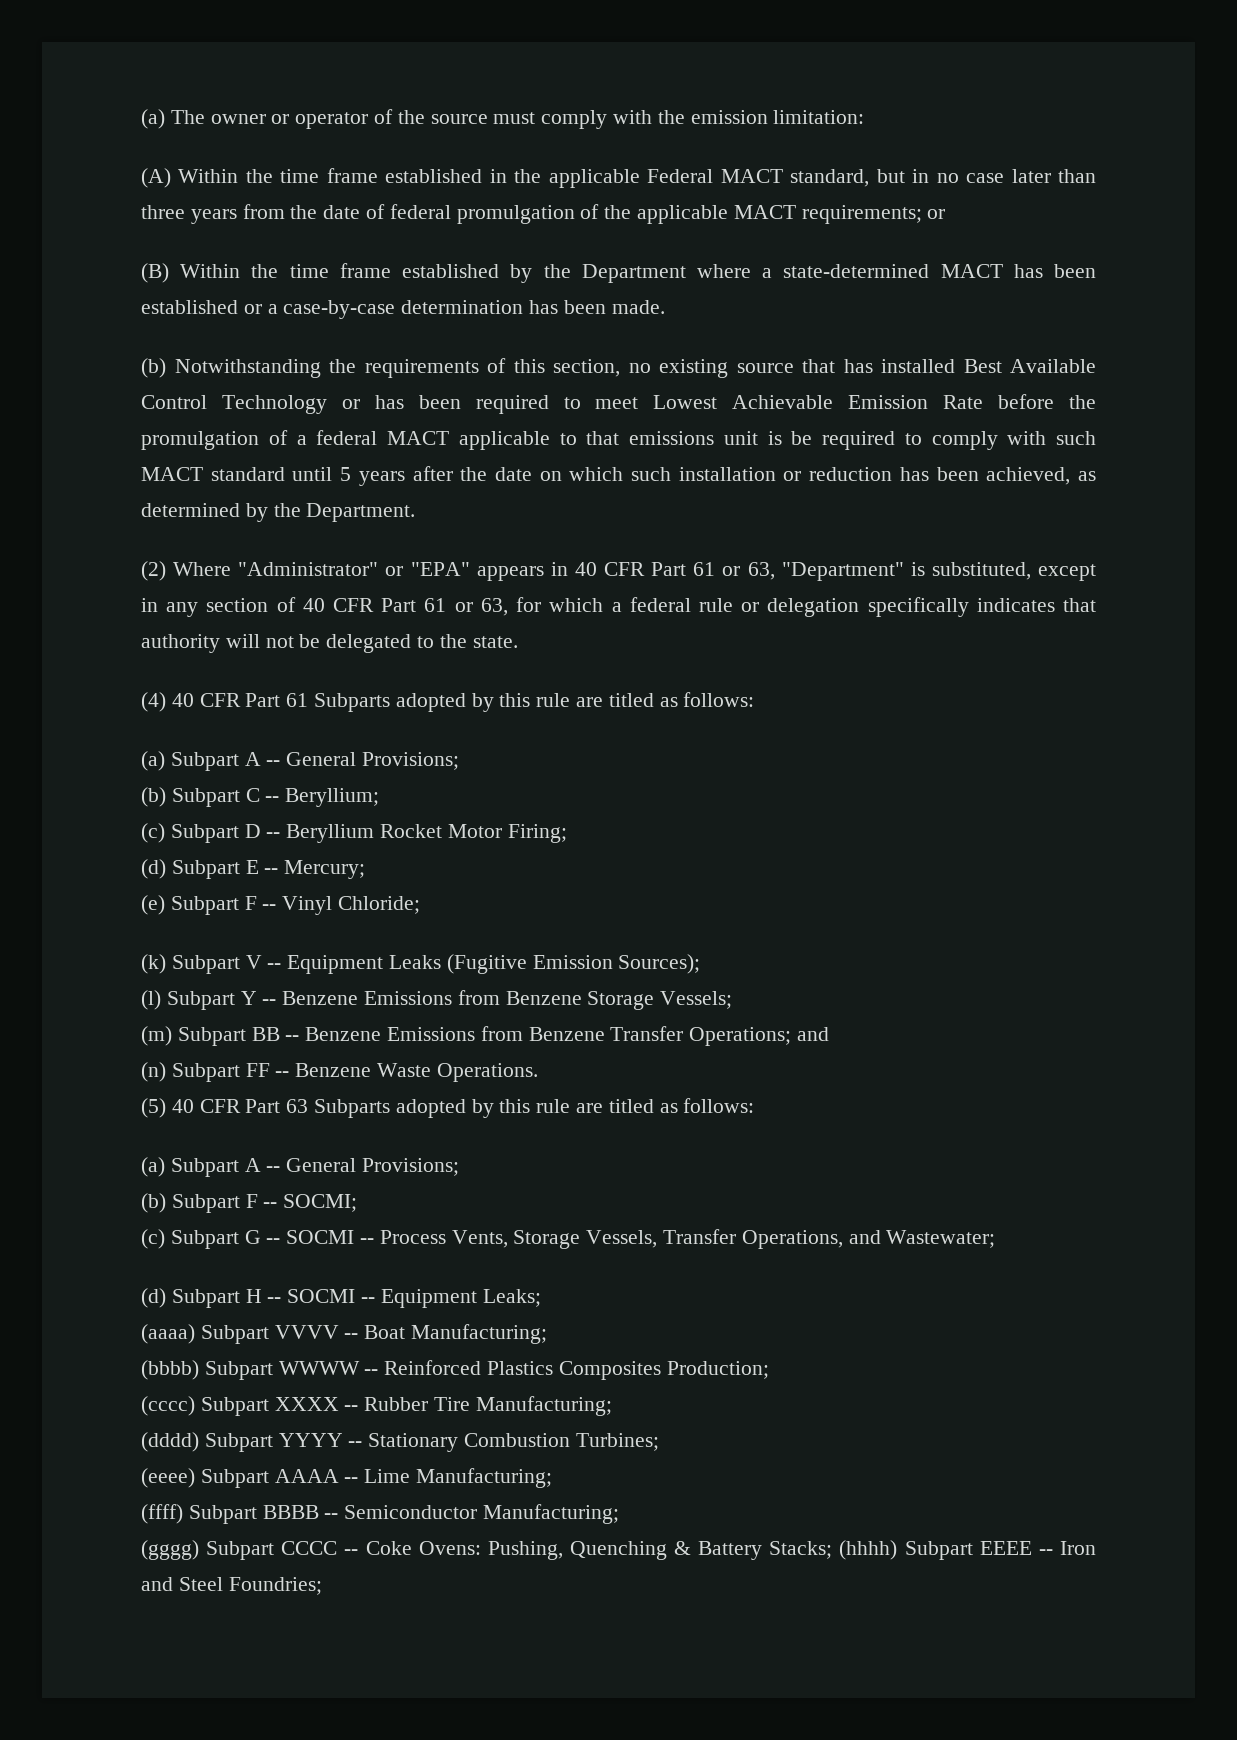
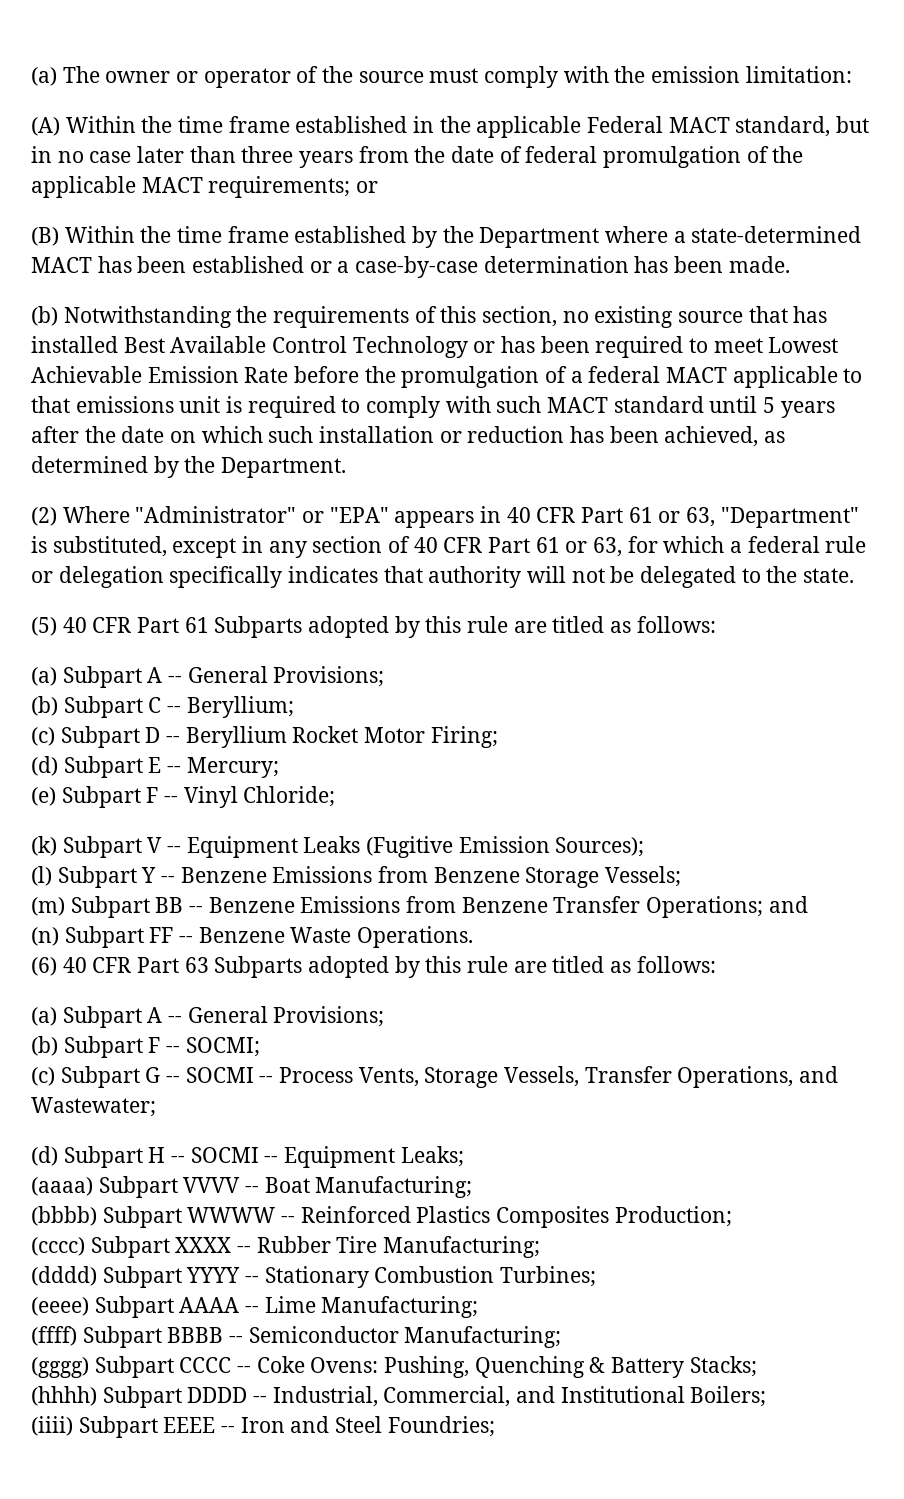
- (b) Notwithstanding the requirements of this section, no existing source that has installed Best Available Control Technology or has been required to meet Lowest Achievable Emission Rate before the promulgation of a federal MACT applicable to that emissions unit is be required to comply with such MACT standard until 5 years after the date on which such installation or reduction has been achieved, as determined by the Department.
+ (b) Notwithstanding the requirements of this section, no existing source that has installed Best Available Control Technology or has been required to meet Lowest Achievable Emission Rate before the promulgation of a federal MACT applicable to that emissions unit is required to comply with such MACT standard until 5 years after the date on which such installation or reduction has been achieved, as determined by the Department.
- (4) 40 CFR Part 61 Subparts adopted by this rule are titled as follows:
+ (5) 40 CFR Part 61 Subparts adopted by this rule are titled as follows:
- (5) 40 CFR Part 63 Subparts adopted by this rule are titled as follows:
+ (6) 40 CFR Part 63 Subparts adopted by this rule are titled as follows:
- (gggg) Subpart CCCC -- Coke Ovens: Pushing, Quenching & Battery Stacks; (hhhh) Subpart EEEE -- Iron and Steel Foundries;
+ (gggg) Subpart CCCC -- Coke Ovens: Pushing, Quenching & Battery Stacks;
+ (hhhh) Subpart DDDD -- Industrial, Commercial, and Institutional Boilers;
+ (iiii) Subpart EEEE -- Iron and Steel Foundries;

